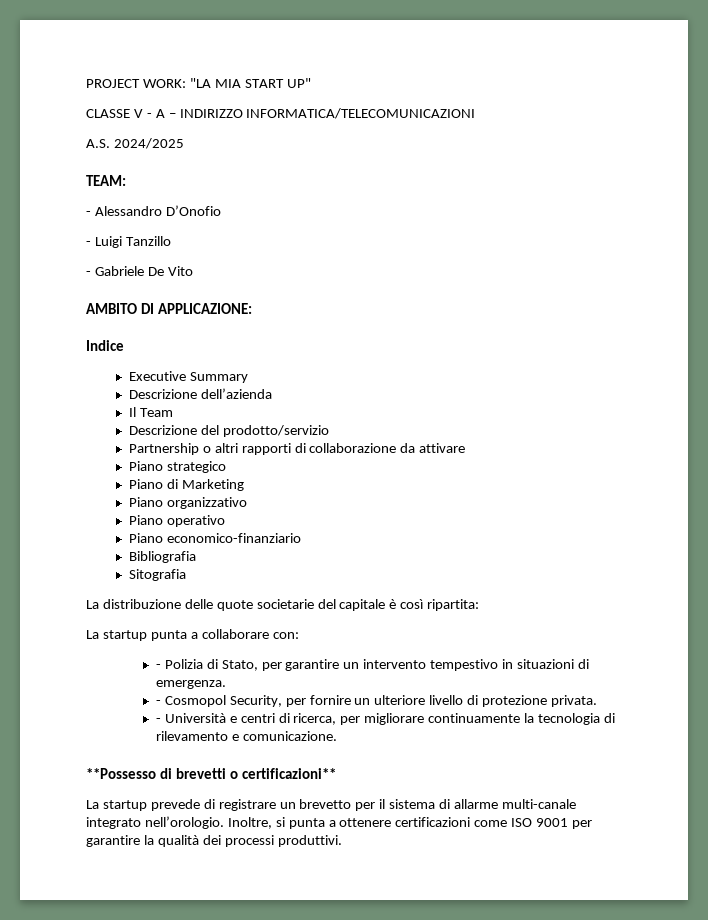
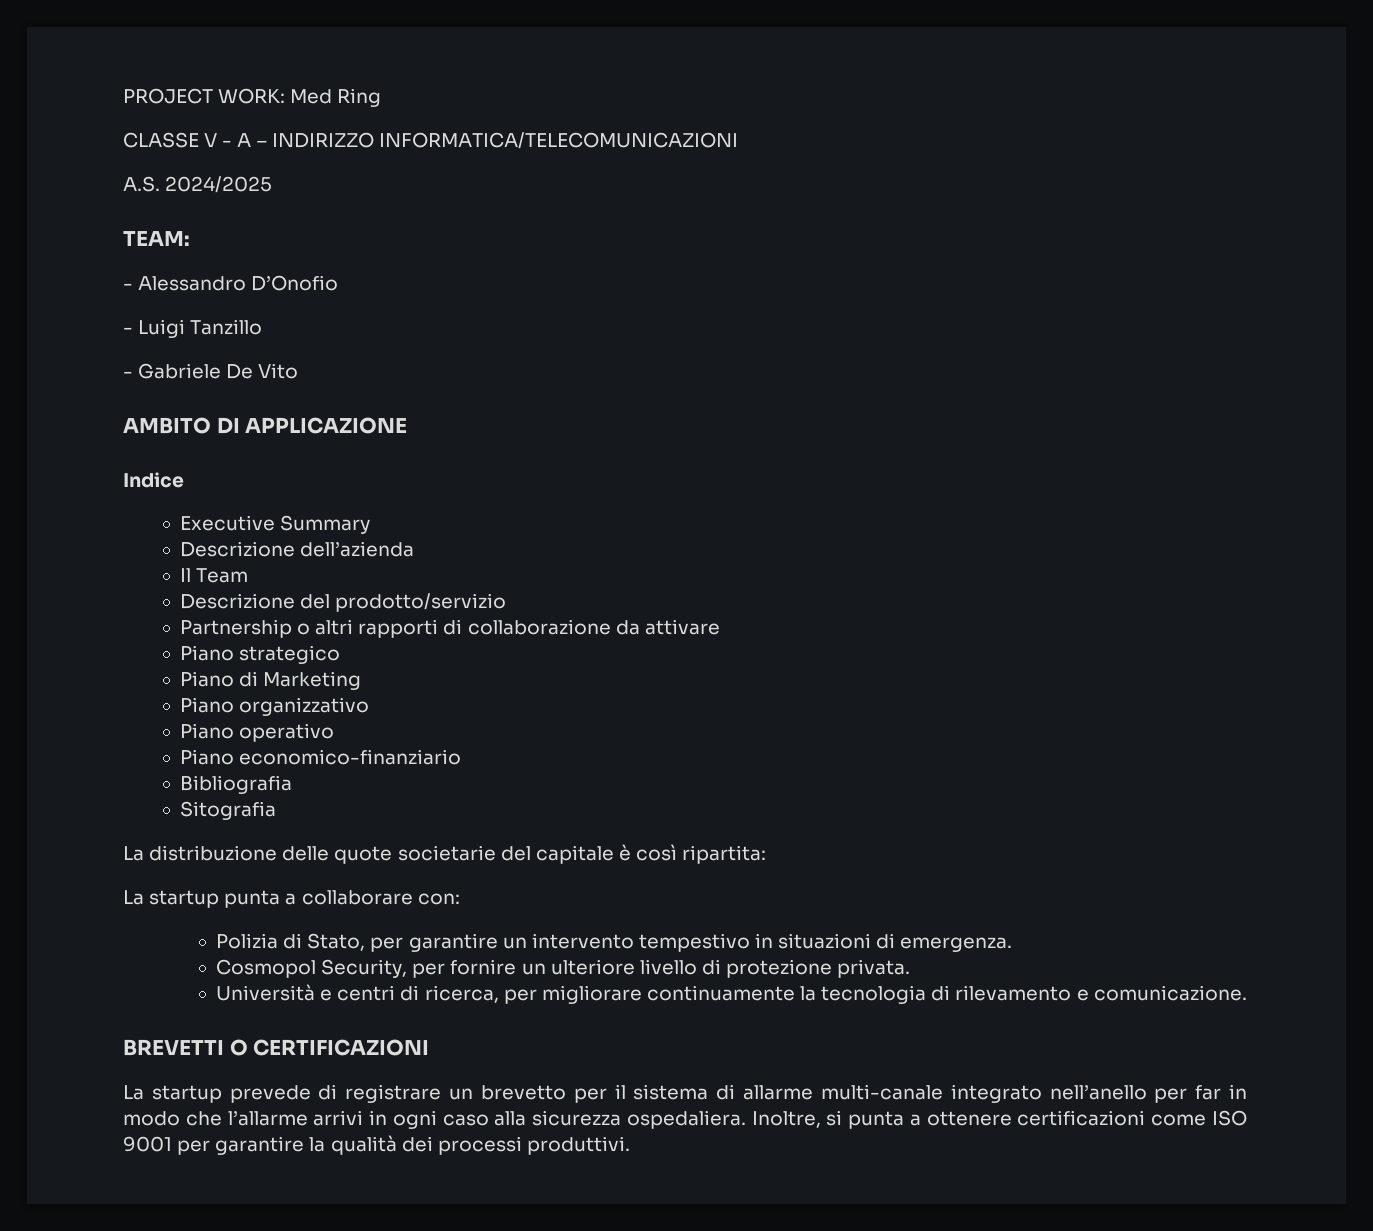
- PROJECT WORK: "LA MIA START UP"
+ PROJECT WORK: Med Ring
- AMBITO DI APPLICAZIONE:
+ AMBITO DI APPLICAZIONE
- - Polizia di Stato, per garantire un intervento tempestivo in situazioni di emergenza.
+ Polizia di Stato, per garantire un intervento tempestivo in situazioni di emergenza.
- - Cosmopol Security, per fornire un ulteriore livello di protezione privata.
+ Cosmopol Security, per fornire un ulteriore livello di protezione privata.
- - Università e centri di ricerca, per migliorare continuamente la tecnologia di rilevamento e comunicazione.
+ Università e centri di ricerca, per migliorare continuamente la tecnologia di rilevamento e comunicazione.
- **Possesso di brevetti o certificazioni**
+ BREVETTI O CERTIFICAZIONI
- La startup prevede di registrare un brevetto per il sistema di allarme multi-canale integrato nell’orologio.
+ La startup prevede di registrare un brevetto per il sistema di allarme multi-canale integrato nell’anello per far in modo che l’allarme arrivi in ogni caso alla sicurezza ospedaliera.

